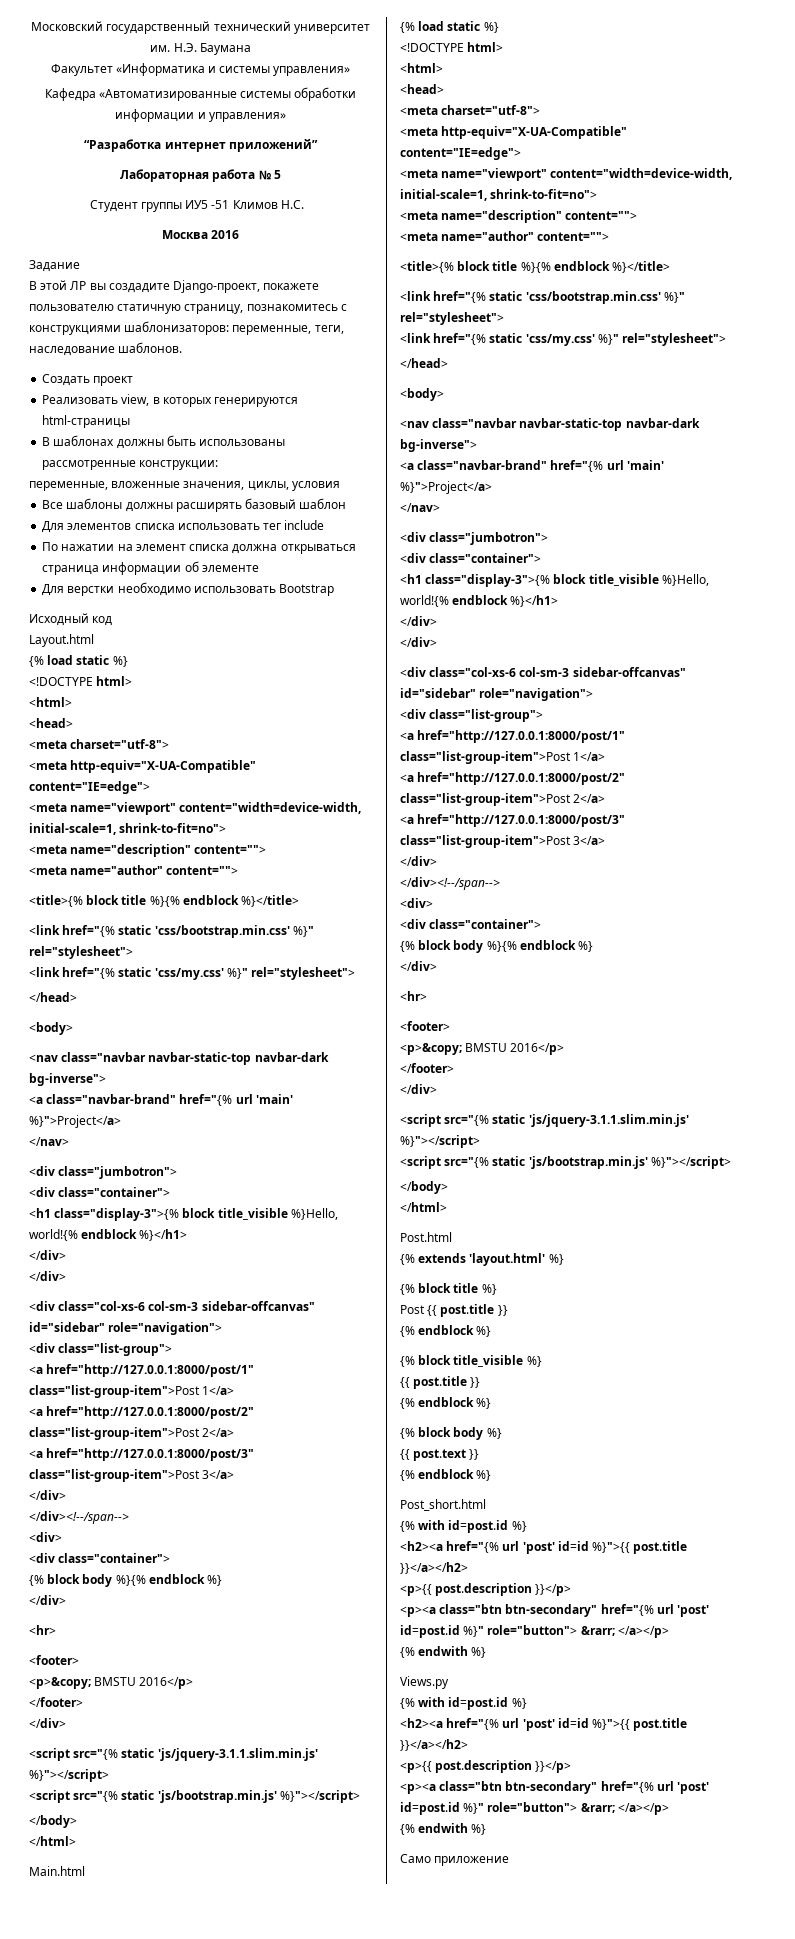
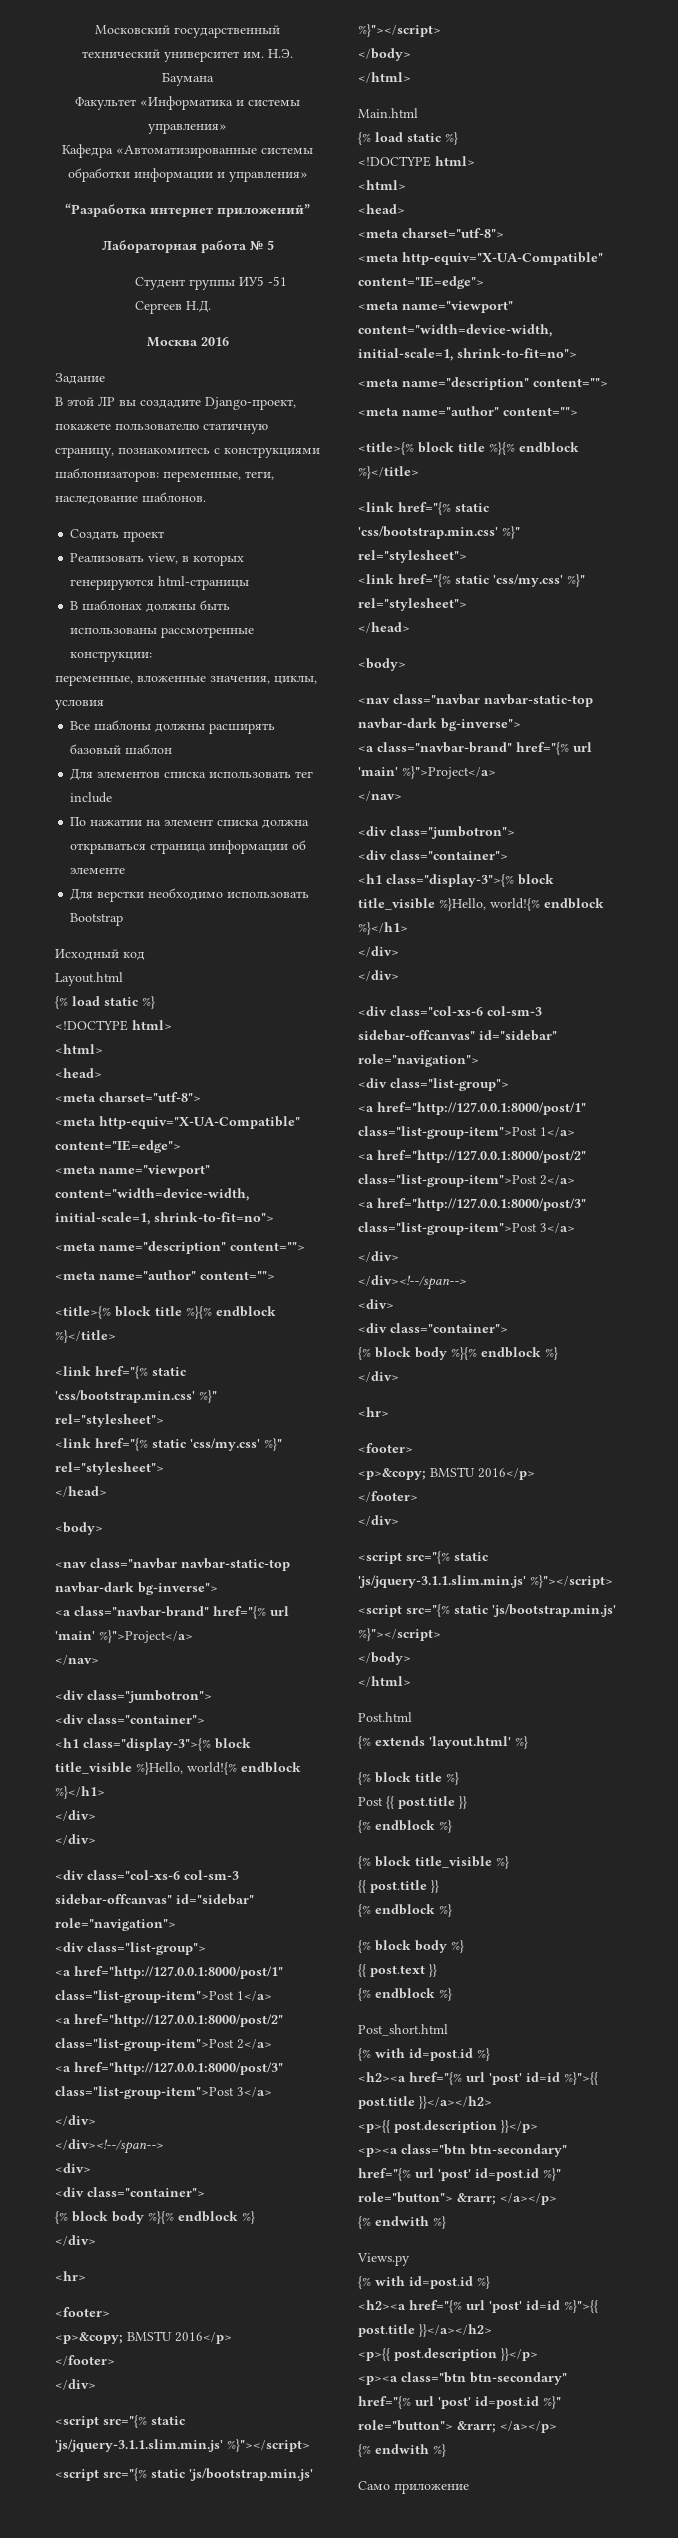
- Студент группы ИУ5 -51 Климов Н.С.
+ Студент группы ИУ5 -51 Сергеев Н.Д.

